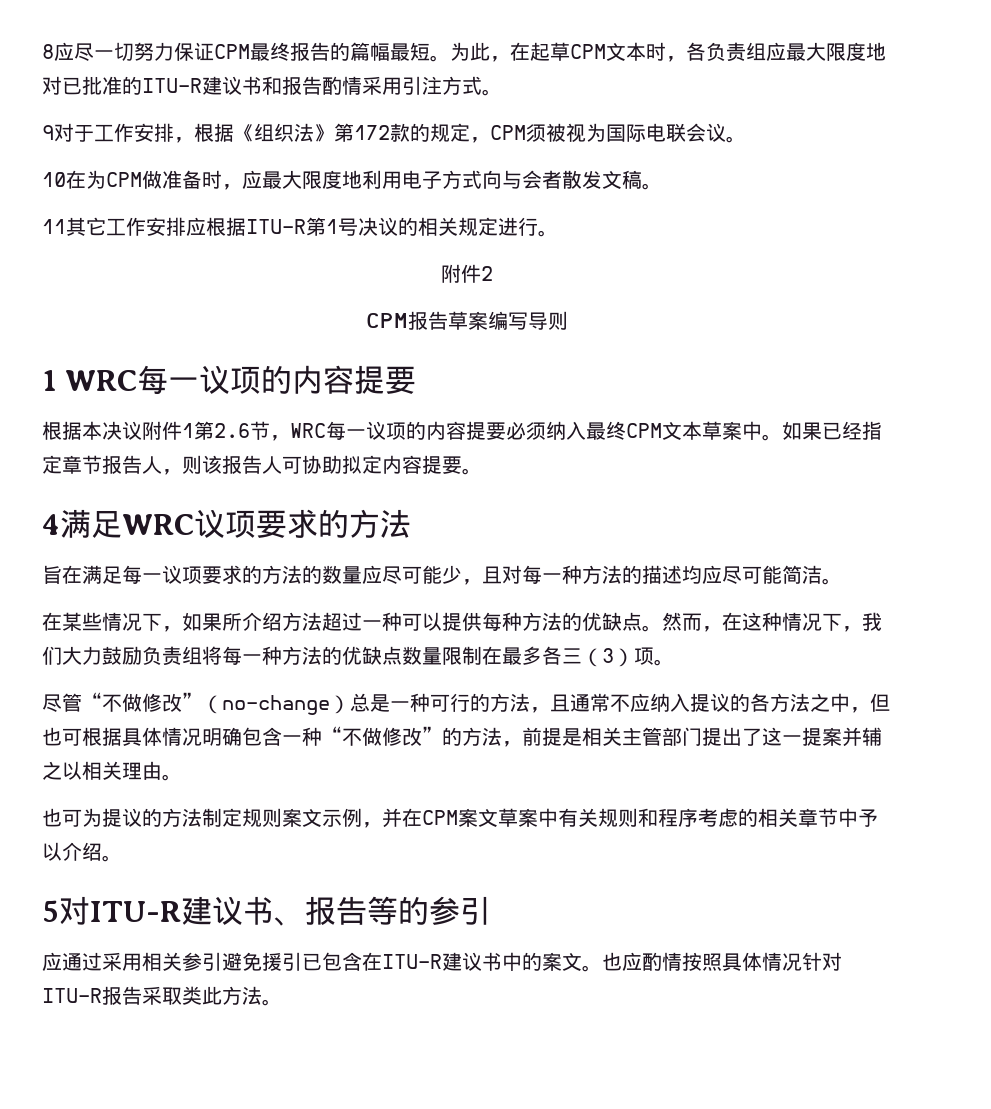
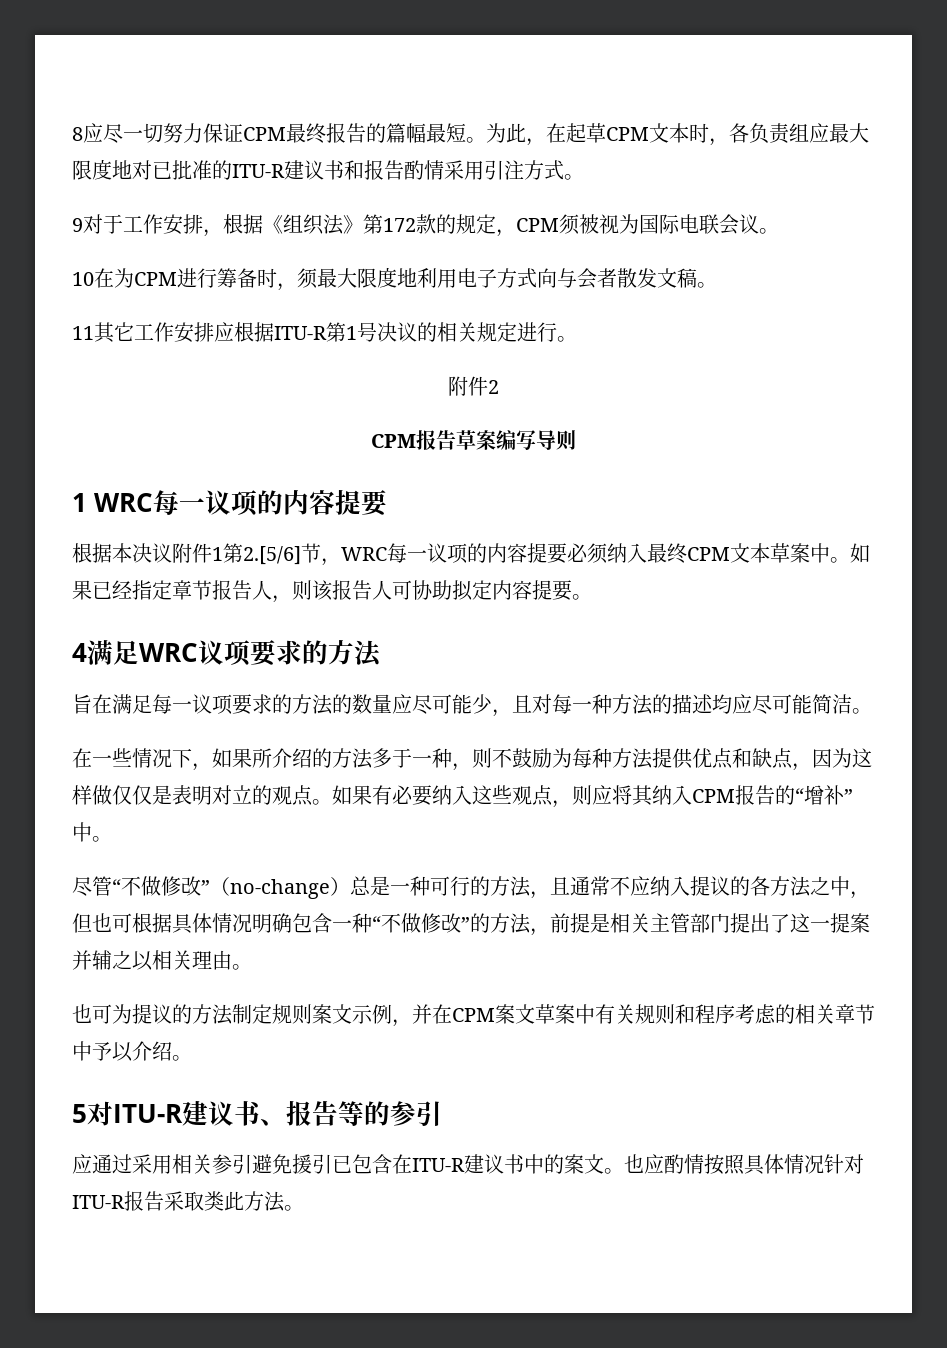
- 10在为CPM做准备时，应最大限度地利用电子方式向与会者散发文稿。
+ 10在为CPM进行筹备时，须最大限度地利用电子方式向与会者散发文稿。
- 根据本决议附件1第2.6节，WRC每一议项的内容提要必须纳入最终CPM文本草案中。
+ 根据本决议附件1第2.[5/6]节，WRC每一议项的内容提要必须纳入最终CPM文本草案中。
- 在某些情况下，如果所介绍方法超过一种可以提供每种方法的优缺点。然而，在这种情况下，我们大力鼓励负责组将每一种方法的优缺点数量限制在最多各三（3）项。
+ 在一些情况下，如果所介绍的方法多于一种，则不鼓励为每种方法提供优点和缺点，因为这样做仅仅是表明对立的观点。如果有必要纳入这些观点，则应将其纳入CPM报告的“增补”中。

